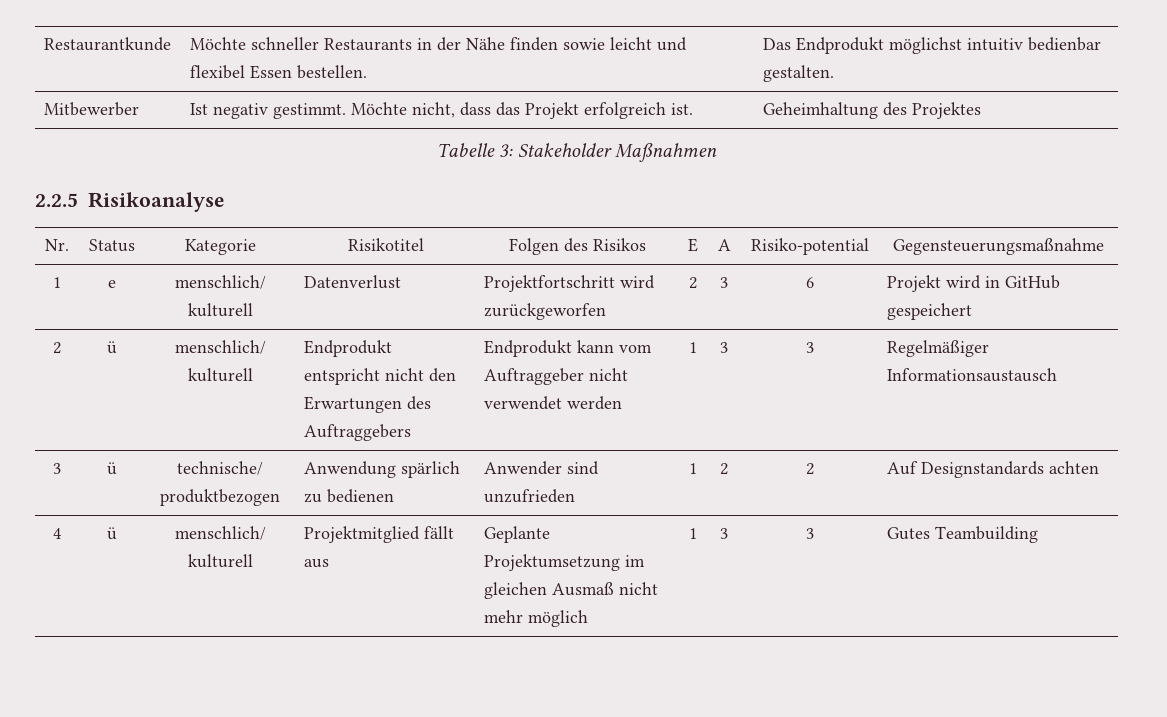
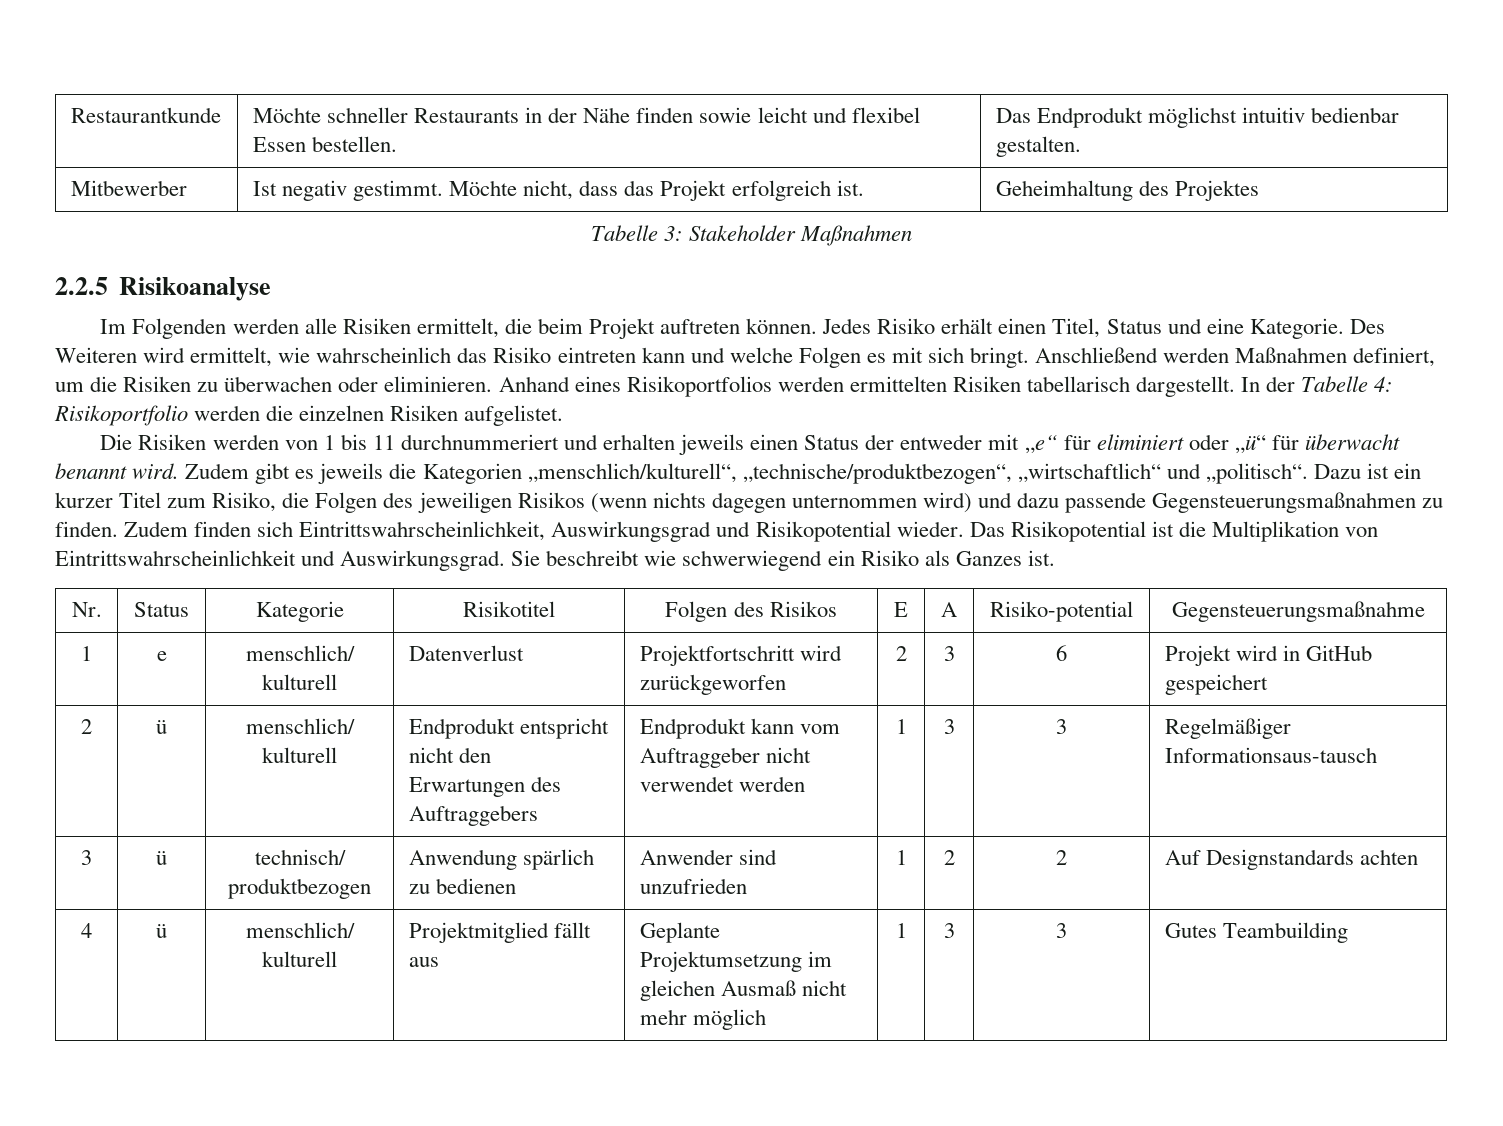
+ Im Folgenden werden alle Risiken ermittelt, die beim Projekt auftreten können. Jedes Risiko erhält einen Titel, Status und eine Kategorie. Des Weiteren wird ermittelt, wie wahrscheinlich das Risiko eintreten kann und welche Folgen es mit sich bringt. Anschließend werden Maßnahmen definiert, um die Risiken zu überwachen oder eliminieren. Anhand eines Risikoportfolios werden ermittelten Risiken tabellarisch dargestellt. In der Tabelle 4: Risikoportfolio werden die einzelnen Risiken aufgelistet.
+ Die Risiken werden von 1 bis 11 durchnummeriert und erhalten jeweils einen Status der entweder mit „e“ für eliminiert oder „ü“ für überwacht benannt wird. Zudem gibt es jeweils die Kategorien „menschlich/kulturell“, „technische/produktbezogen“, „wirtschaftlich“ und „politisch“. Dazu ist ein kurzer Titel zum Risiko, die Folgen des jeweiligen Risikos (wenn nichts dagegen unternommen wird) und dazu passende Gegensteuerungsmaßnahmen zu finden. Zudem finden sich Eintrittswahrscheinlichkeit, Auswirkungsgrad und Risikopotential wieder. Das Risikopotential ist die Multiplikation von Eintrittswahrscheinlichkeit und Auswirkungsgrad. Sie beschreibt wie schwerwiegend ein Risiko als Ganzes ist.
- 2 | ü | menschlich/ kulturell | Endprodukt entspricht nicht den Erwartungen des Auftraggebers | Endprodukt kann vom Auftraggeber nicht verwendet werden | 1 | 3 | 3 | Regelmäßiger Informationsaustausch
+ 2 | ü | menschlich/ kulturell | Endprodukt entspricht nicht den Erwartungen des Auftraggebers | Endprodukt kann vom Auftraggeber nicht verwendet werden | 1 | 3 | 3 | Regelmäßiger Informationsaus-tausch
- 3 | ü | technische/ produktbezogen | Anwendung spärlich zu bedienen | Anwender sind unzufrieden | 1 | 2 | 2 | Auf Designstandards achten
+ 3 | ü | technisch/ produktbezogen | Anwendung spärlich zu bedienen | Anwender sind unzufrieden | 1 | 2 | 2 | Auf Designstandards achten

